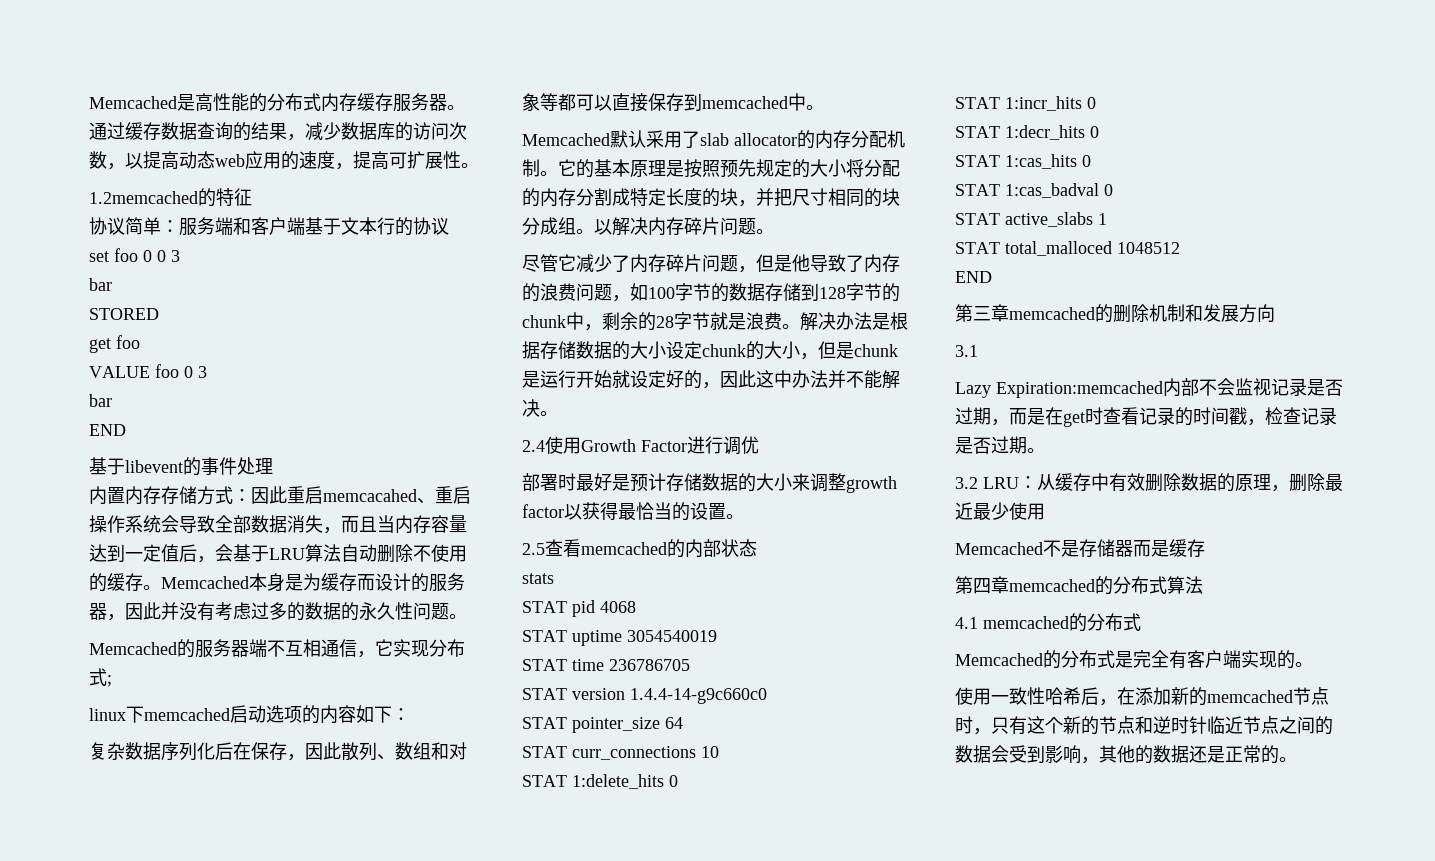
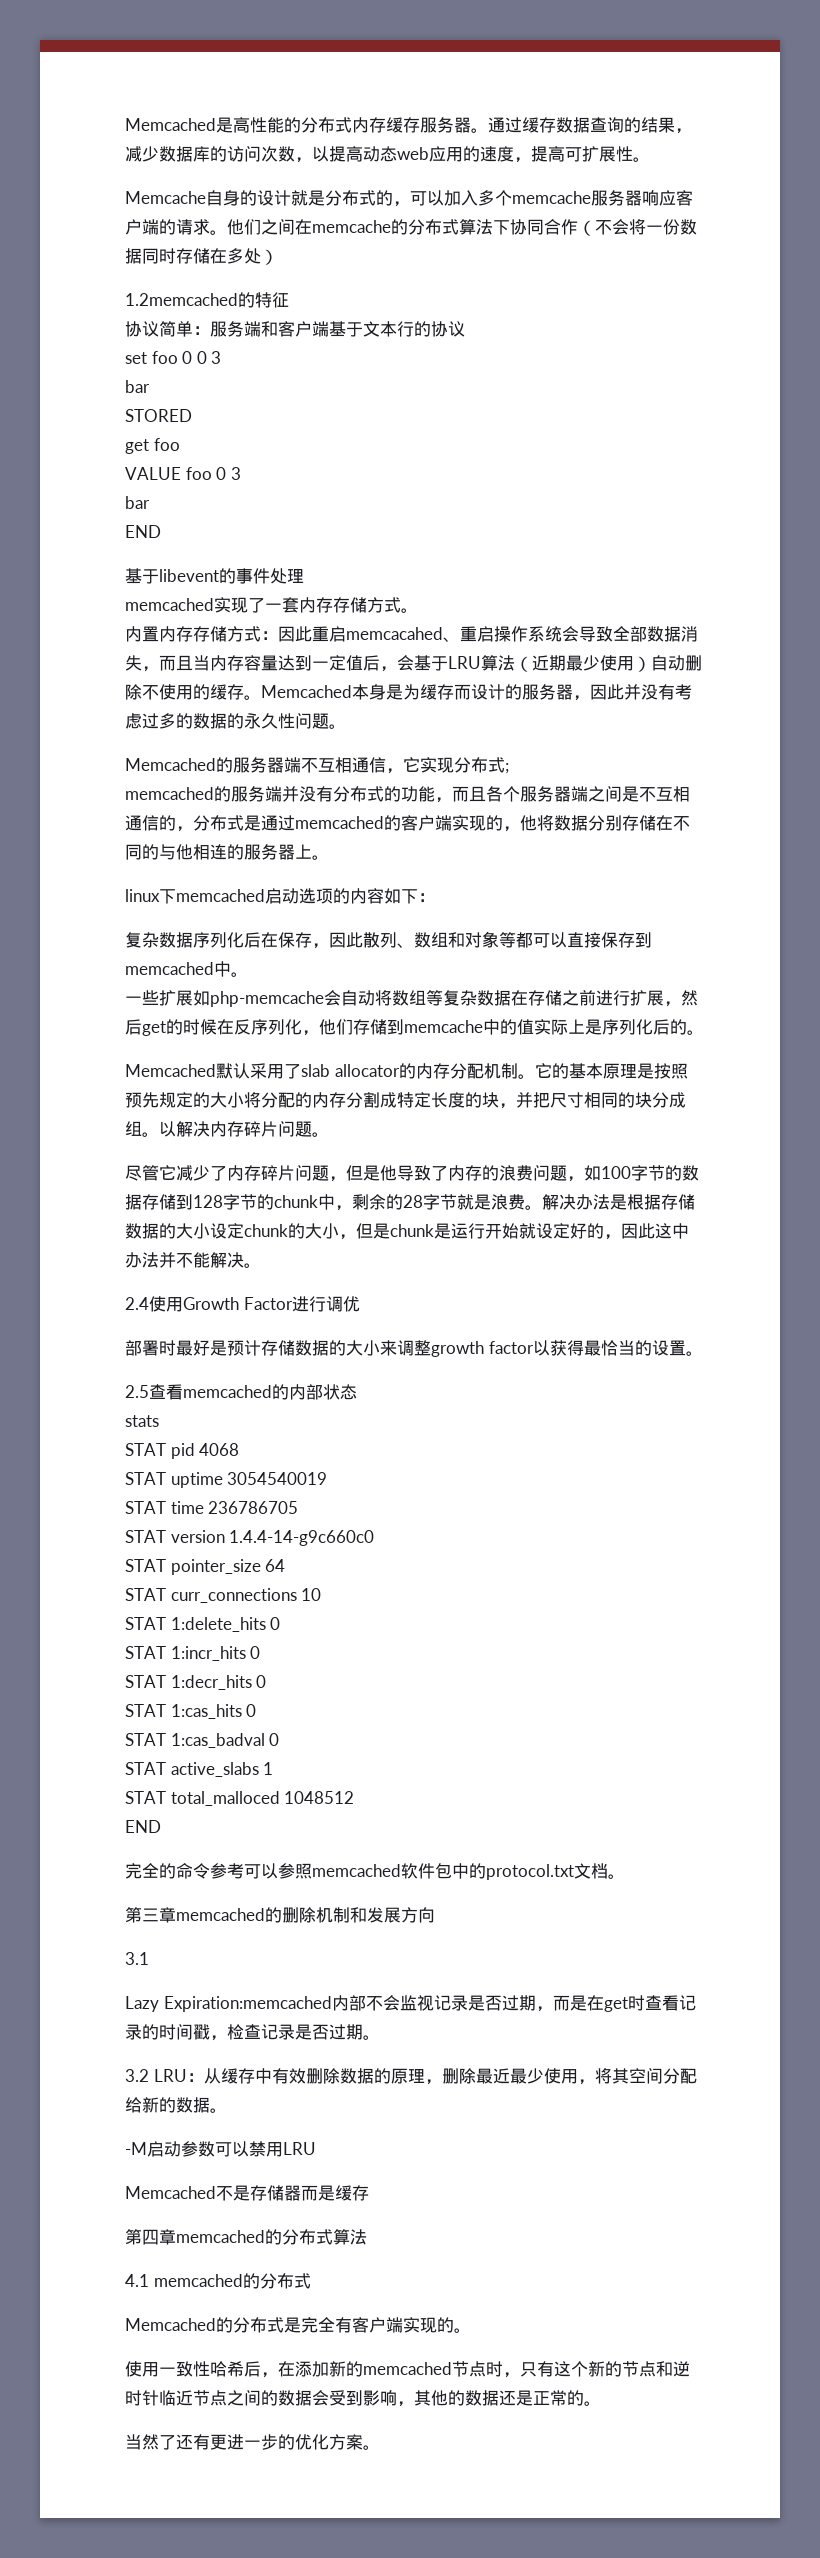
+ Memcache自身的设计就是分布式的，可以加入多个memcache服务器响应客户端的请求。他们之间在memcache的分布式算法下协同合作（不会将一份数据同时存储在多处）
+ memcached实现了一套内存存储方式。
- 内置内存存储方式：因此重启memcacahed、重启操作系统会导致全部数据消失，而且当内存容量达到一定值后，会基于LRU算法自动删除不使用的缓存。
+ 内置内存存储方式：因此重启memcacahed、重启操作系统会导致全部数据消失，而且当内存容量达到一定值后，会基于LRU算法（近期最少使用）自动删除不使用的缓存。
+ memcached的服务端并没有分布式的功能，而且各个服务器端之间是不互相通信的，分布式是通过memcached的客户端实现的，他将数据分别存储在不同的与他相连的服务器上。
+ 一些扩展如php-memcache会自动将数组等复杂数据在存储之前进行扩展，然后get的时候在反序列化，他们存储到memcache中的值实际上是序列化后的。
+ 完全的命令参考可以参照memcached软件包中的protocol.txt文档。
- 3.2 LRU：从缓存中有效删除数据的原理，删除最近最少使用
+ 3.2 LRU：从缓存中有效删除数据的原理，删除最近最少使用，将其空间分配给新的数据。
+ -M启动参数可以禁用LRU
+ 当然了还有更进一步的优化方案。

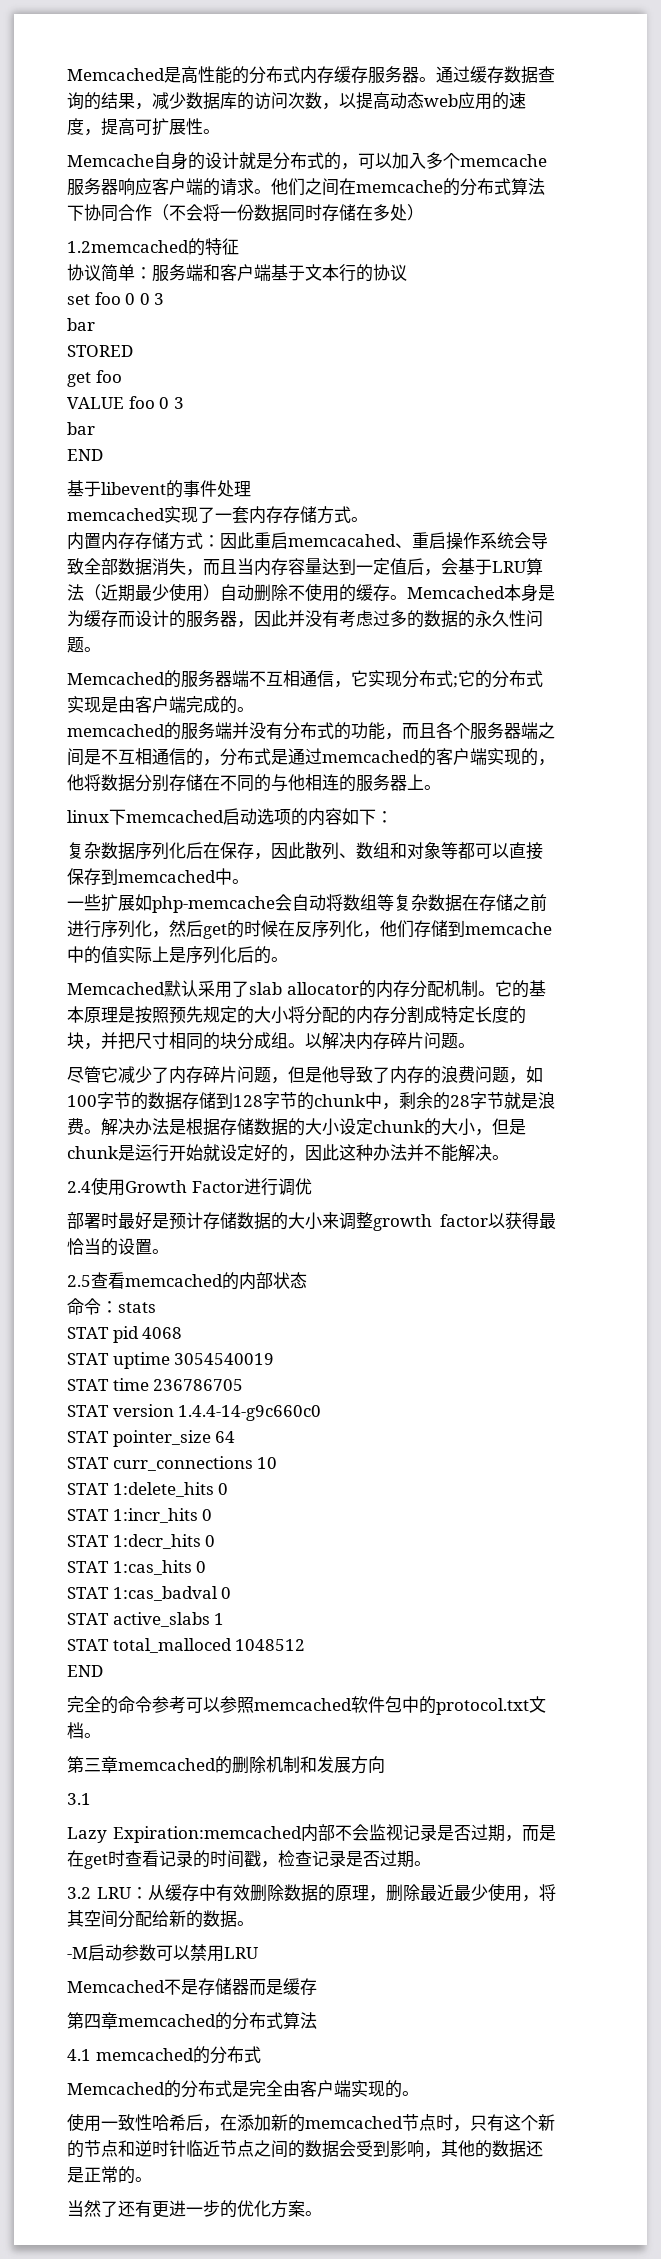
- Memcached的服务器端不互相通信，它实现分布式;
+ Memcached的服务器端不互相通信，它实现分布式;它的分布式实现是由客户端完成的。
- 一些扩展如php-memcache会自动将数组等复杂数据在存储之前进行扩展，然后get的时候在反序列化，他们存储到memcache中的值实际上是序列化后的。
+ 一些扩展如php-memcache会自动将数组等复杂数据在存储之前进行序列化，然后get的时候在反序列化，他们存储到memcache中的值实际上是序列化后的。
- 解决办法是根据存储数据的大小设定chunk的大小，但是chunk是运行开始就设定好的，因此这中办法并不能解决。
+ 解决办法是根据存储数据的大小设定chunk的大小，但是chunk是运行开始就设定好的，因此这种办法并不能解决。
- stats
+ 命令：stats
- Memcached的分布式是完全有客户端实现的。
+ Memcached的分布式是完全由客户端实现的。

